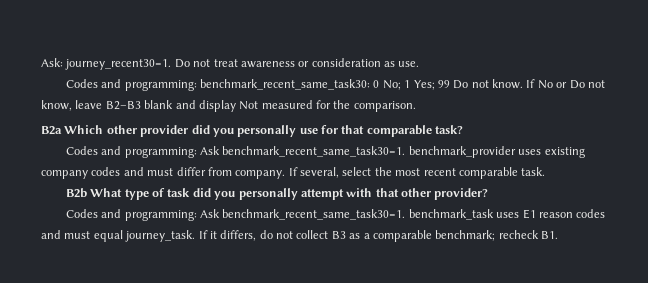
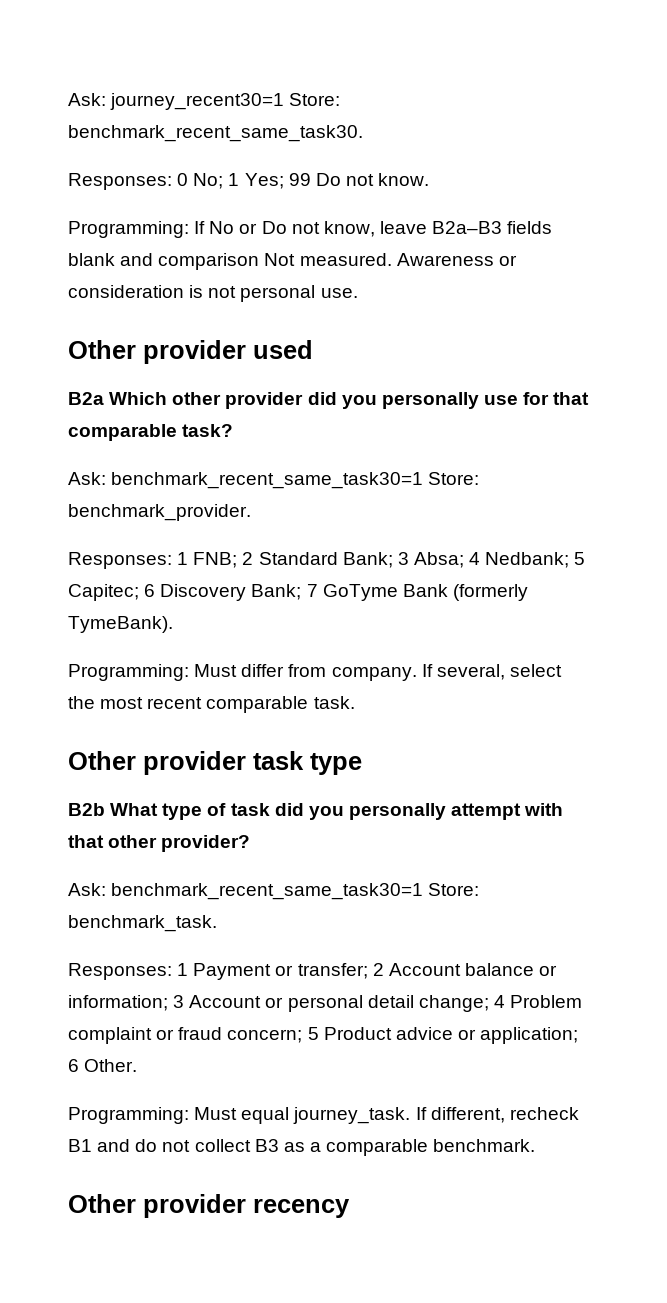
- Ask: journey_recent30=1. Do not treat awareness or consideration as use.
- Codes and programming: benchmark_recent_same_task30: 0 No; 1 Yes; 99 Do not know. If No or Do not know, leave B2–B3 blank and display Not measured for the comparison.
+ Ask: journey_recent30=1 Store: benchmark_recent_same_task30.
+ Responses: 0 No; 1 Yes; 99 Do not know.
+ Programming: If No or Do not know, leave B2a–B3 fields blank and comparison Not measured. Awareness or consideration is not personal use.
+ Other provider used
- Codes and programming: Ask benchmark_recent_same_task30=1. benchmark_provider uses existing company codes and must differ from company.
+ Ask: benchmark_recent_same_task30=1 Store: benchmark_provider.
+ Responses: 1 FNB; 2 Standard Bank; 3 Absa; 4 Nedbank; 5 Capitec; 6 Discovery Bank; 7 GoTyme Bank (formerly TymeBank).
+ Programming: Must differ from company.
+ Other provider task type
- Codes and programming: Ask benchmark_recent_same_task30=1. benchmark_task uses E1 reason codes and must equal journey_task. If it differs, do not collect B3 as a comparable benchmark; recheck B1.
+ Ask: benchmark_recent_same_task30=1 Store: benchmark_task.
+ Responses: 1 Payment or transfer; 2 Account balance or information; 3 Account or personal detail change; 4 Problem complaint or fraud concern; 5 Product advice or application; 6 Other.
+ Programming: Must equal journey_task. If different, recheck B1 and do not collect B3 as a comparable benchmark.
+ Other provider recency

